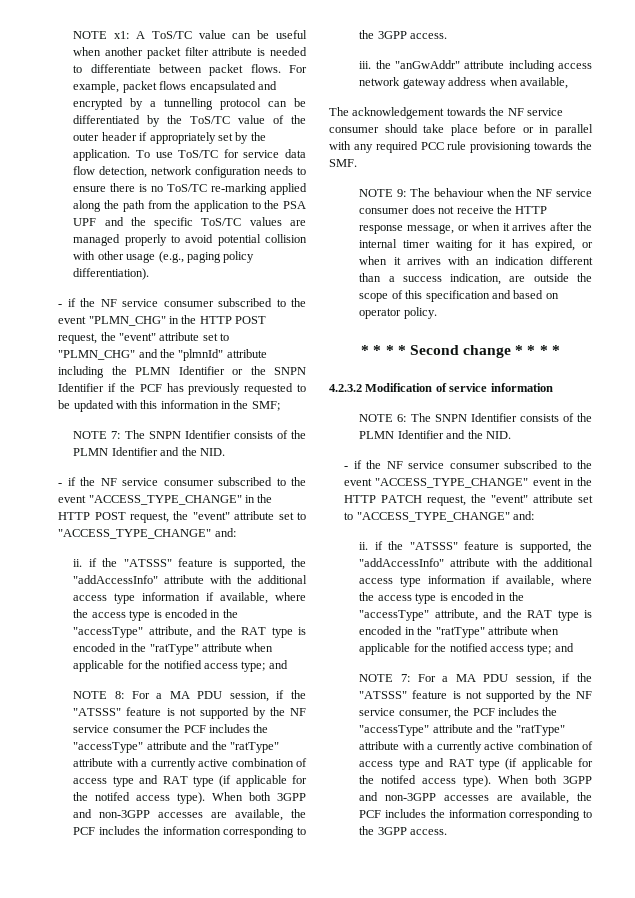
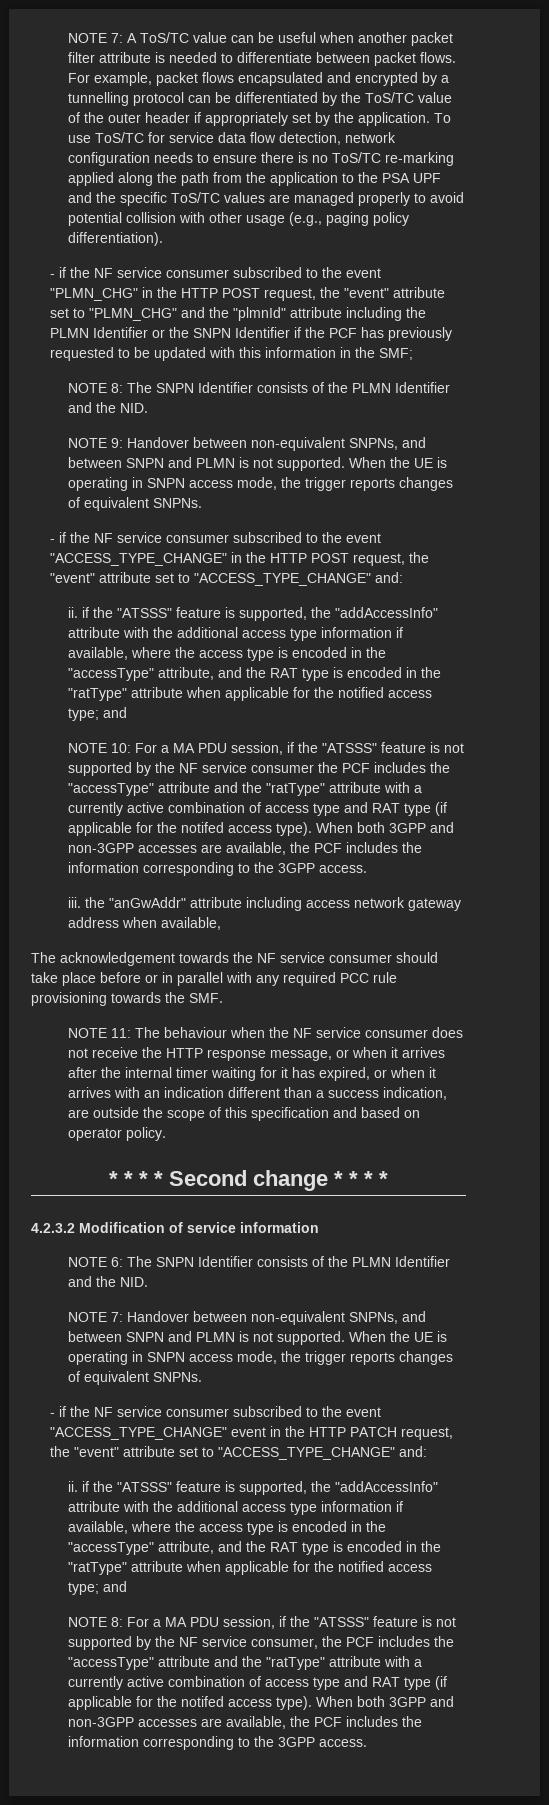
- NOTE x1: A ToS/TC value can be useful when another packet filter attribute is needed to differentiate between packet flows.
+ NOTE 7: A ToS/TC value can be useful when another packet filter attribute is needed to differentiate between packet flows.
- NOTE 7: The SNPN Identifier consists of the PLMN Identifier and the NID.
+ NOTE 8: The SNPN Identifier consists of the PLMN Identifier and the NID.
+ NOTE 9: Handover between non-equivalent SNPNs, and between SNPN and PLMN is not supported. When the UE is operating in SNPN access mode, the trigger reports changes of equivalent SNPNs.
- NOTE 8: For a MA PDU session, if the "ATSSS" feature is not supported by the NF service consumer the PCF includes the "accessType" attribute and the "ratType" attribute with a currently active combination of access type and RAT type (if applicable for the notifed access type).
+ NOTE 10: For a MA PDU session, if the "ATSSS" feature is not supported by the NF service consumer the PCF includes the "accessType" attribute and the "ratType" attribute with a currently active combination of access type and RAT type (if applicable for the notifed access type).
- NOTE 9: The behaviour when the NF service consumer does not receive the HTTP response message, or when it arrives after the internal timer waiting for it has expired, or when it arrives with an indication different than a success indication, are outside the scope of this specification and based on operator policy.
+ NOTE 11: The behaviour when the NF service consumer does not receive the HTTP response message, or when it arrives after the internal timer waiting for it has expired, or when it arrives with an indication different than a success indication, are outside the scope of this specification and based on operator policy.
+ NOTE 7: Handover between non-equivalent SNPNs, and between SNPN and PLMN is not supported. When the UE is operating in SNPN access mode, the trigger reports changes of equivalent SNPNs.
- NOTE 7: For a MA PDU session, if the "ATSSS" feature is not supported by the NF service consumer, the PCF includes the "accessType" attribute and the "ratType" attribute with a currently active combination of access type and RAT type (if applicable for the notifed access type).
+ NOTE 8: For a MA PDU session, if the "ATSSS" feature is not supported by the NF service consumer, the PCF includes the "accessType" attribute and the "ratType" attribute with a currently active combination of access type and RAT type (if applicable for the notifed access type).

